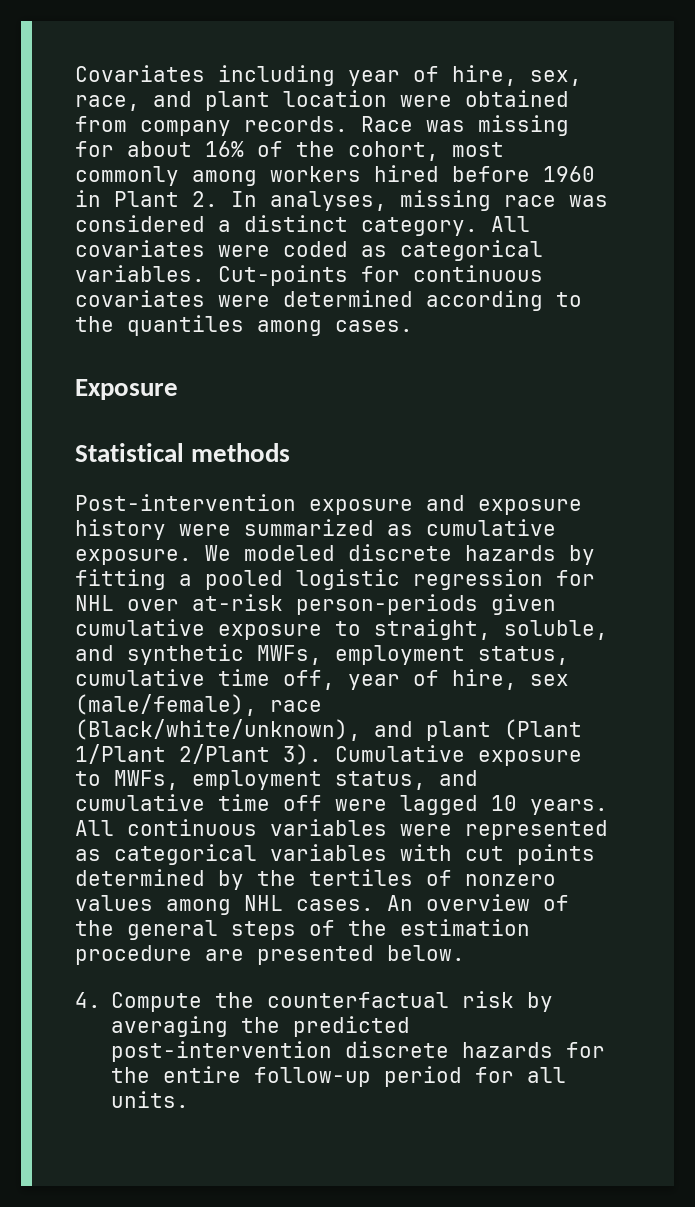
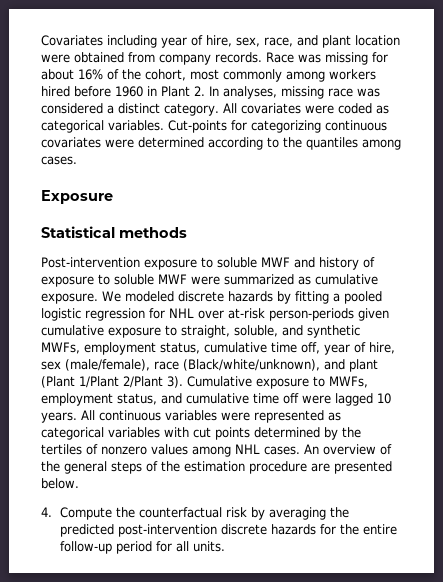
- Cut-points for continuous covariates were determined according to the quantiles among cases.
+ Cut-points for categorizing continuous covariates were determined according to the quantiles among cases.
- Post-intervention exposure and exposure history were summarized as cumulative exposure.
+ Post-intervention exposure to soluble MWF and history of exposure to soluble MWF were summarized as cumulative exposure.

